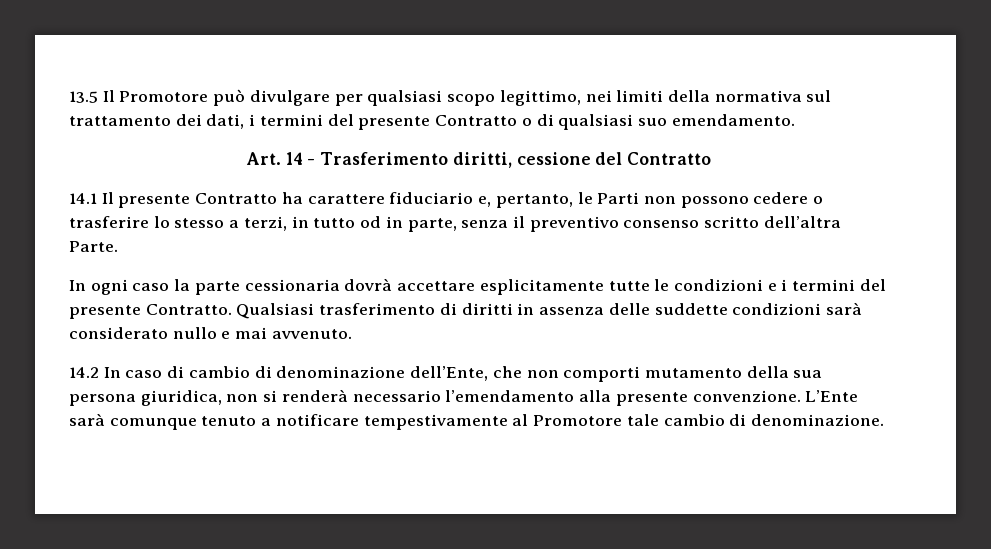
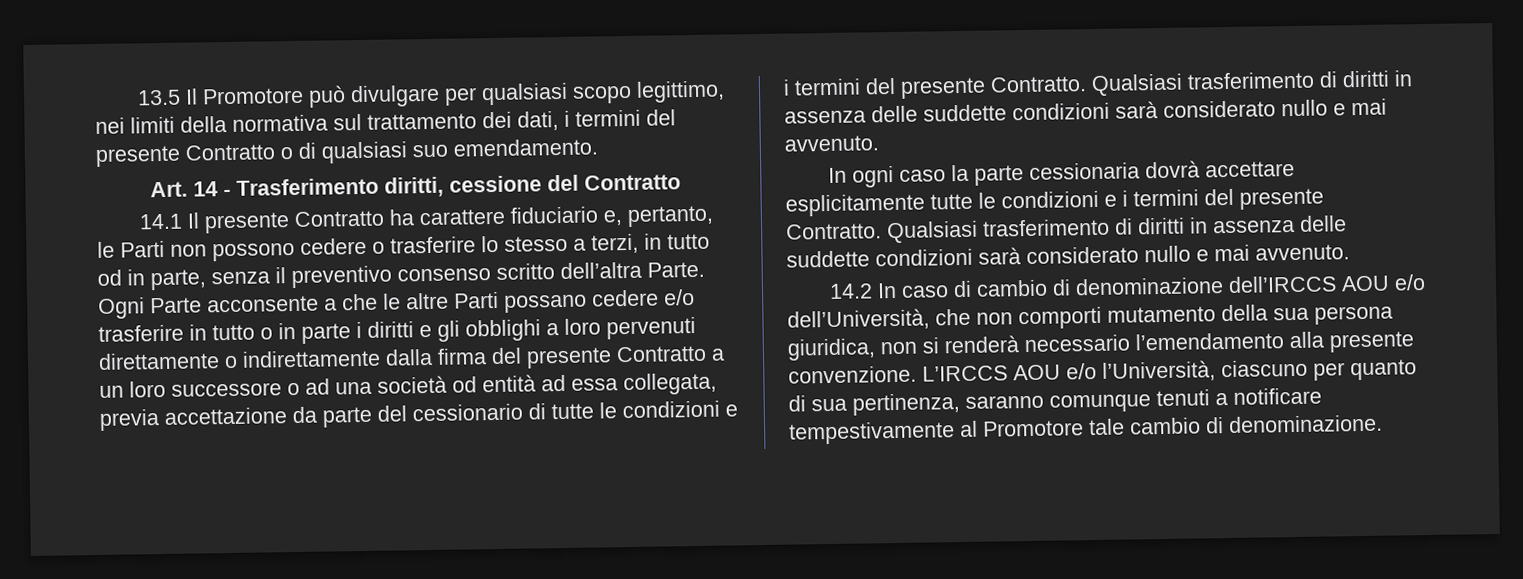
+ Ogni Parte acconsente a che le altre Parti possano cedere e/o trasferire in tutto o in parte i diritti e gli obblighi a loro pervenuti direttamente o indirettamente dalla firma del presente Contratto a un loro successore o ad una società od entità ad essa collegata, previa accettazione da parte del cessionario di tutte le condizioni e i termini del presente Contratto. Qualsiasi trasferimento di diritti in assenza delle suddette condizioni sarà considerato nullo e mai avvenuto.
- 14.2 In caso di cambio di denominazione dell’Ente, che non comporti mutamento della sua persona giuridica, non si renderà necessario l’emendamento alla presente convenzione.
+ 14.2 In caso di cambio di denominazione dell’IRCCS AOU e/o dell’Università, che non comporti mutamento della sua persona giuridica, non si renderà necessario l’emendamento alla presente convenzione.
- L’Ente sarà comunque tenuto a notificare tempestivamente al Promotore tale cambio di denominazione.
+ L’IRCCS AOU e/o l’Università, ciascuno per quanto di sua pertinenza, saranno comunque tenuti a notificare tempestivamente al Promotore tale cambio di denominazione.

